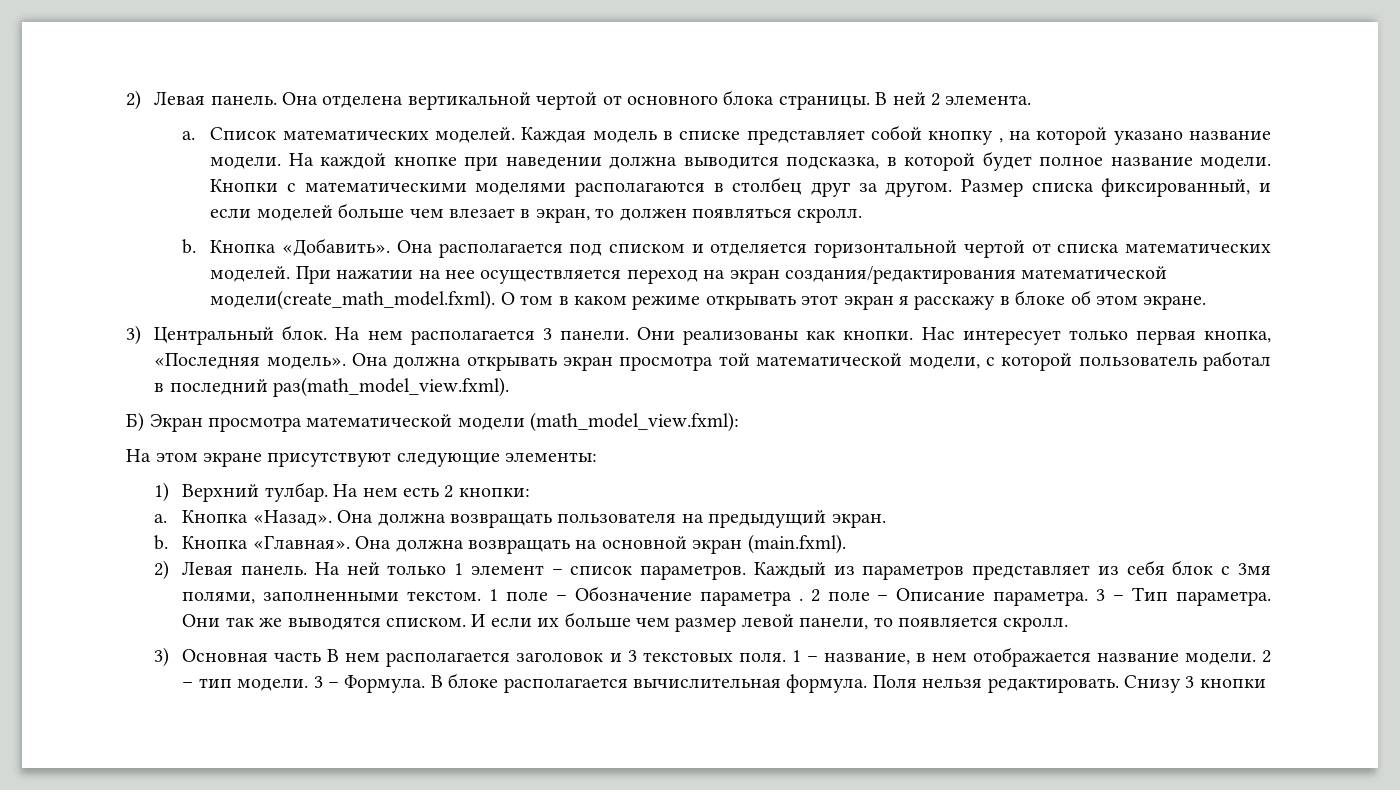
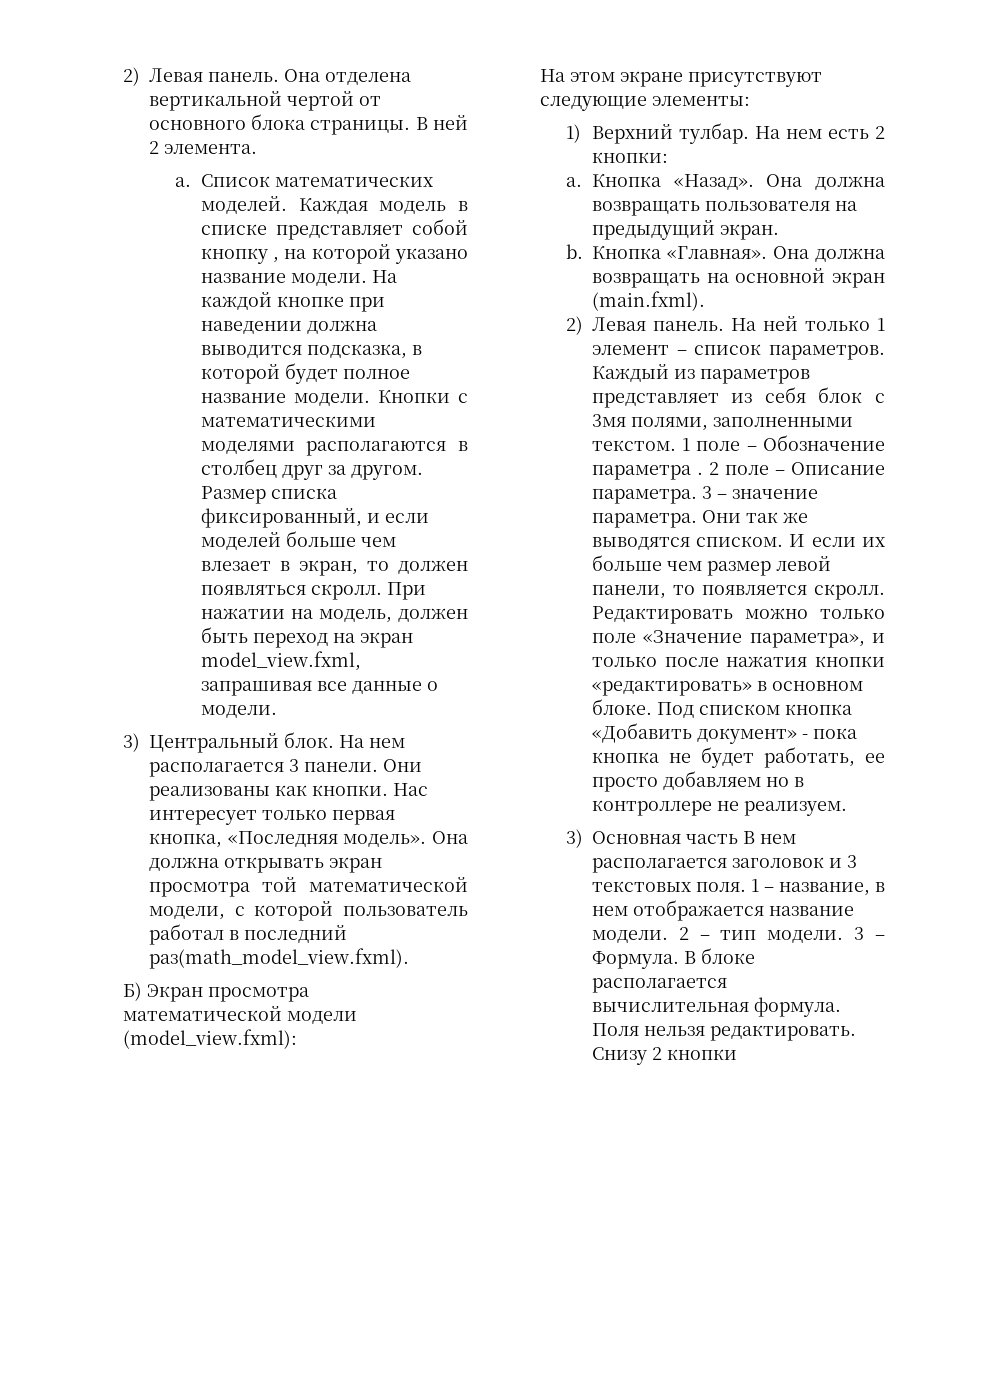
- Размер списка фиксированный, и если моделей больше чем влезает в экран, то должен появляться скролл.
- b. Кнопка «Добавить». Она располагается под списком и отделяется горизонтальной чертой от списка математических моделей. При нажатии на нее осуществляется переход на экран создания/редактирования математической модели(create_math_model.fxml). О том в каком режиме открывать этот экран я расскажу в блоке об этом экране.
+ Размер списка фиксированный, и если моделей больше чем влезает в экран, то должен появляться скролл. При нажатии на модель, должен быть переход на экран model_view.fxml, запрашивая все данные о модели.
- Б) Экран просмотра математической модели (math_model_view.fxml):
+ Б) Экран просмотра математической модели (model_view.fxml):
- 3 – Тип параметра.
+ 3 – значение параметра.
+ Редактировать можно только поле «Значение параметра», и только после нажатия кнопки «редактировать» в основном блоке. Под списком кнопка «Добавить документ» - пока кнопка не будет работать, ее просто добавляем но в контроллере не реализуем.
- Снизу 3 кнопки
+ Снизу 2 кнопки

